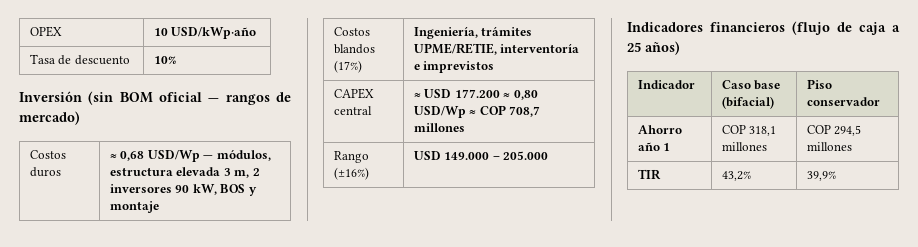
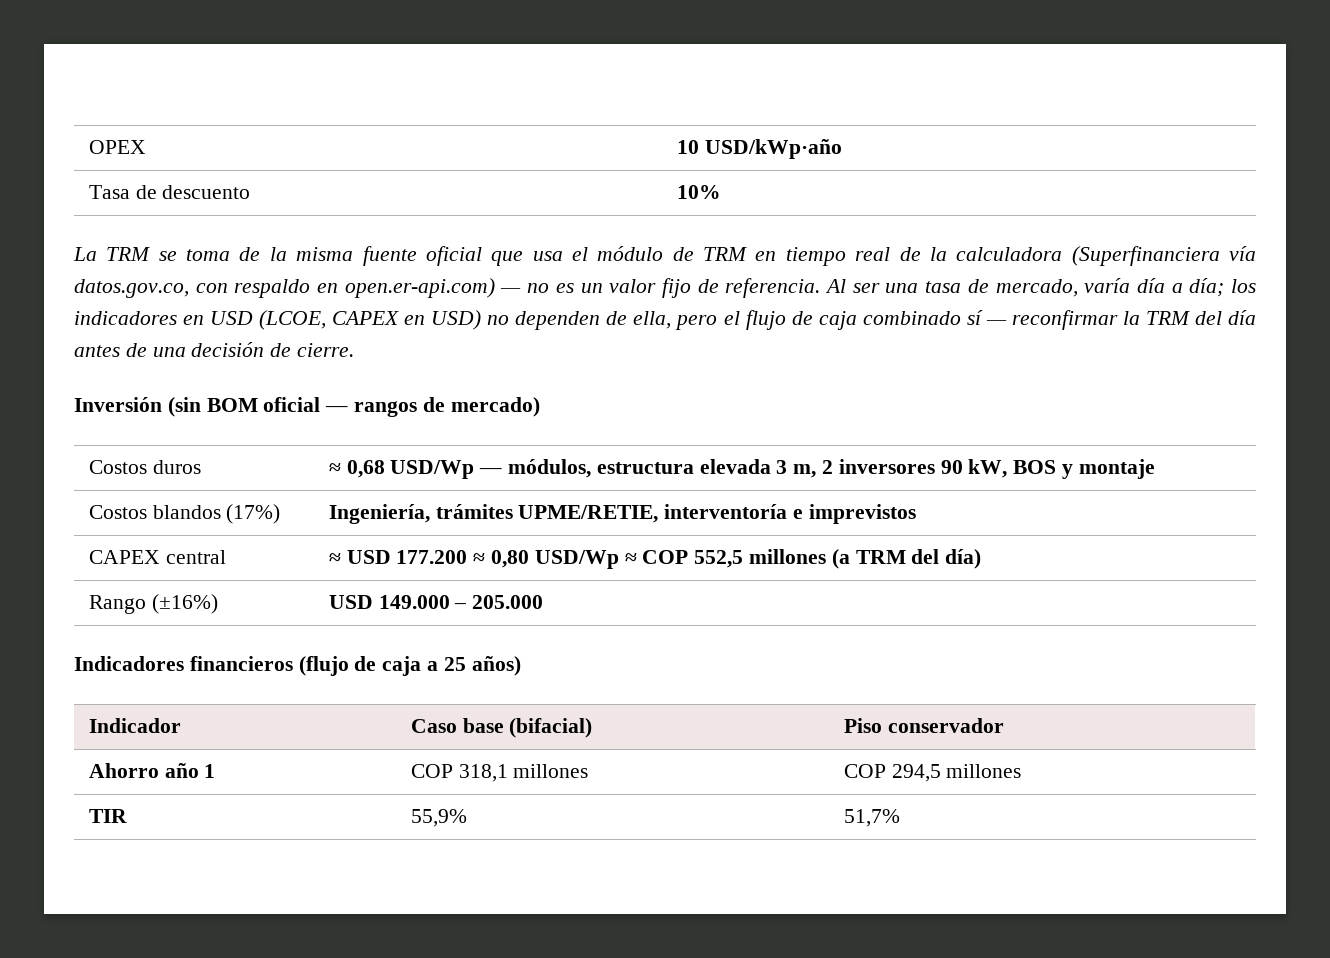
+ La TRM se toma de la misma fuente oficial que usa el módulo de TRM en tiempo real de la calculadora (Superfinanciera vía datos.gov.co, con respaldo en open.er-api.com) — no es un valor fijo de referencia. Al ser una tasa de mercado, varía día a día; los indicadores en USD (LCOE, CAPEX en USD) no dependen de ella, pero el flujo de caja combinado sí — reconfirmar la TRM del día antes de una decisión de cierre.
- CAPEX central | ≈ USD 177.200 ≈ 0,80 USD/Wp ≈ COP 708,7 millones
+ CAPEX central | ≈ USD 177.200 ≈ 0,80 USD/Wp ≈ COP 552,5 millones (a TRM del día)
- TIR | 43,2% | 39,9%
+ TIR | 55,9% | 51,7%

